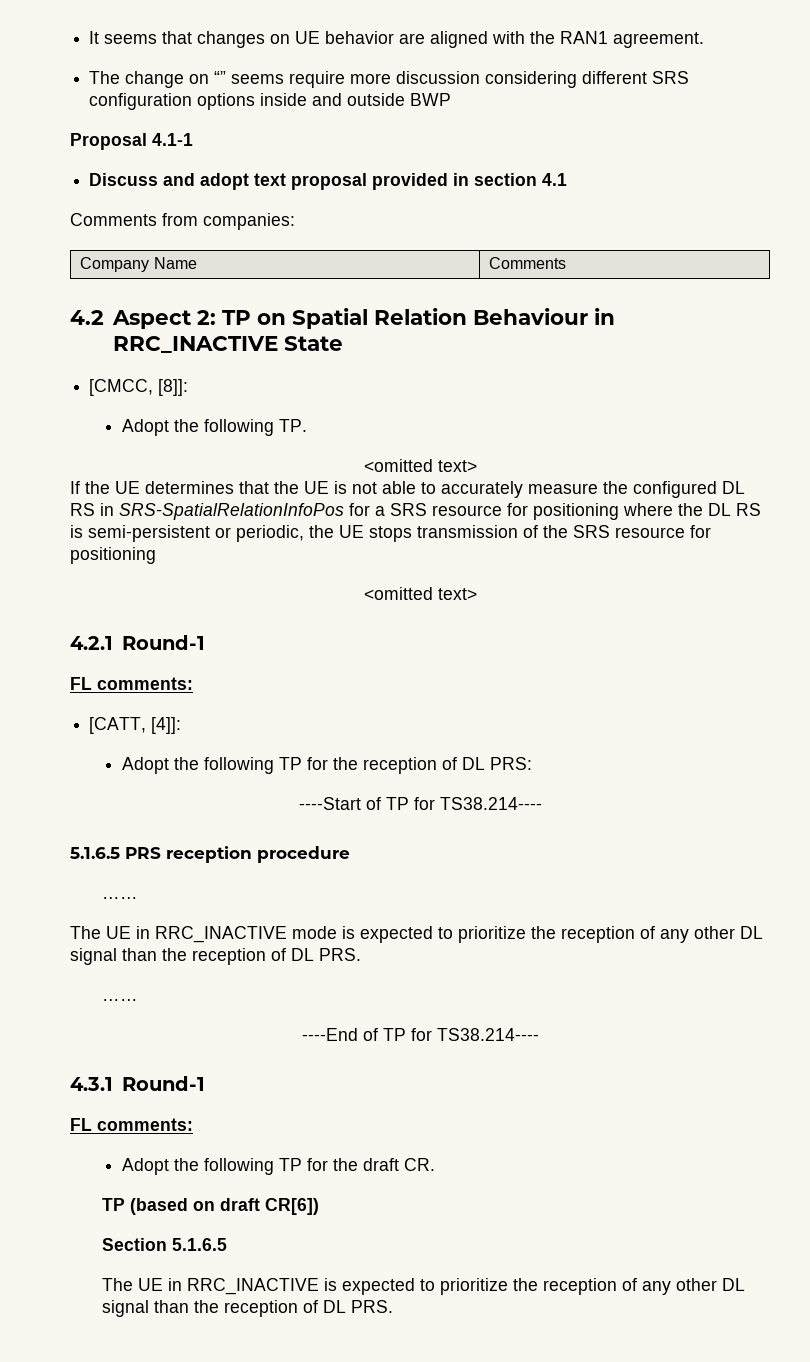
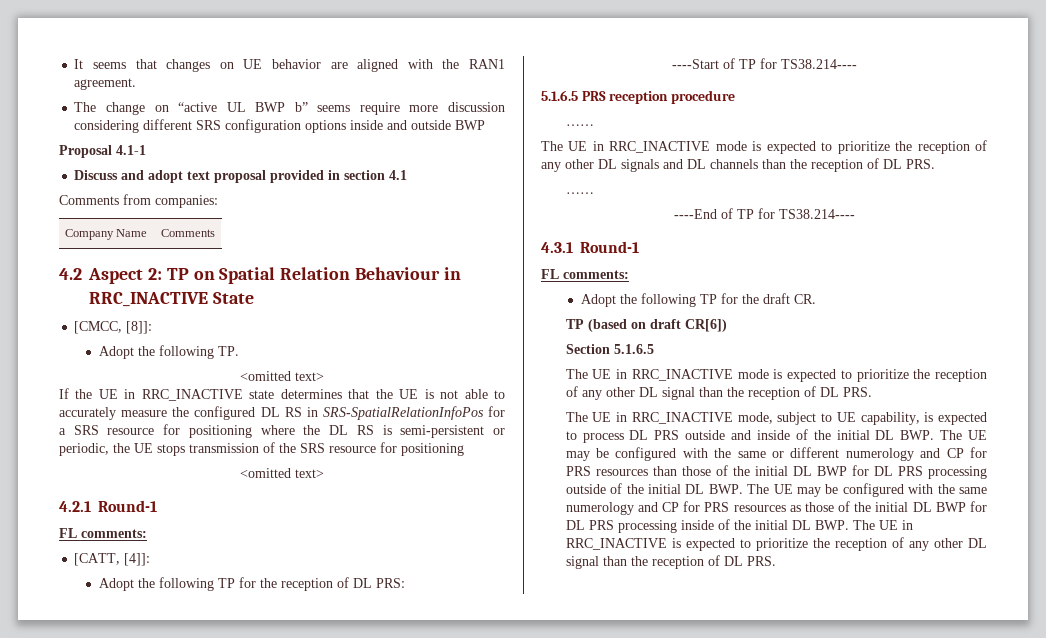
- The change on “” seems require more discussion considering different SRS configuration options inside and outside BWP
+ The change on “active UL BWP b” seems require more discussion considering different SRS configuration options inside and outside BWP
- If the UE determines that the UE is not able to accurately measure the configured DL RS in SRS-SpatialRelationInfoPos for a SRS resource for positioning where the DL RS is semi-persistent or periodic, the UE stops transmission of the SRS resource for positioning
+ If the UE in RRC_INACTIVE state determines that the UE is not able to accurately measure the configured DL RS in SRS-SpatialRelationInfoPos for a SRS resource for positioning where the DL RS is semi-persistent or periodic, the UE stops transmission of the SRS resource for positioning
- The UE in RRC_INACTIVE mode is expected to prioritize the reception of any other DL signal than the reception of DL PRS.
+ The UE in RRC_INACTIVE mode is expected to prioritize the reception of any other DL signals and DL channels than the reception of DL PRS.
- The UE in RRC_INACTIVE is expected to prioritize the reception of any other DL signal than the reception of DL PRS.
+ The UE in RRC_INACTIVE mode is expected to prioritize the reception of any other DL signal than the reception of DL PRS.
+ The UE in RRC_INACTIVE mode, subject to UE capability, is expected to process DL PRS outside and inside of the initial DL BWP. The UE may be configured with the same or different numerology and CP for PRS resources than those of the initial DL BWP for DL PRS processing outside of the initial DL BWP. The UE may be configured with the same numerology and CP for PRS resources as those of the initial DL BWP for DL PRS processing inside of the initial DL BWP. The UE in RRC_INACTIVE is expected to prioritize the reception of any other DL signal than the reception of DL PRS.

